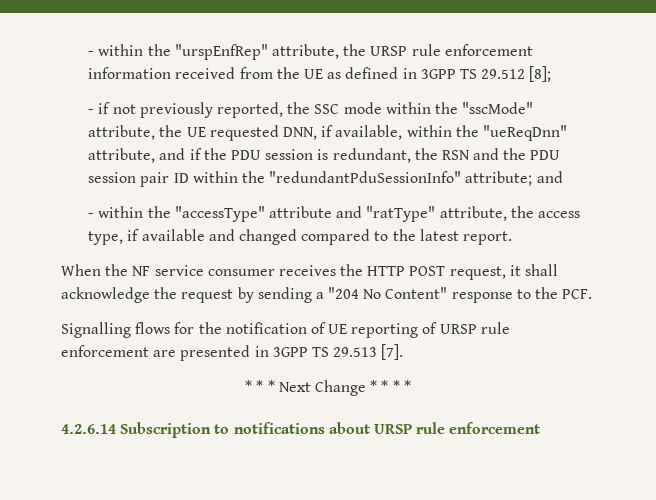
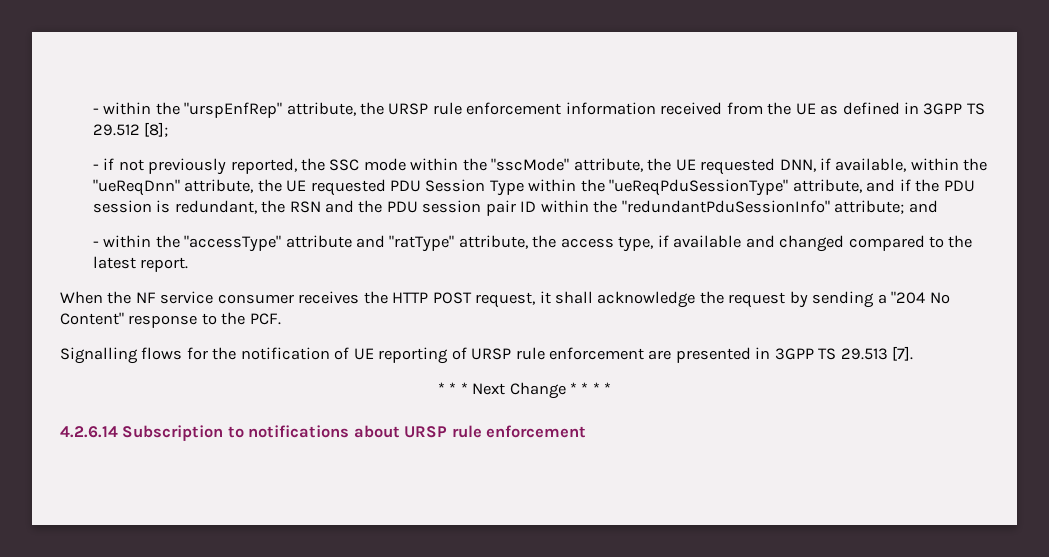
- - if not previously reported, the SSC mode within the "sscMode" attribute, the UE requested DNN, if available, within the "ueReqDnn" attribute, and if the PDU session is redundant, the RSN and the PDU session pair ID within the "redundantPduSessionInfo" attribute; and
+ - if not previously reported, the SSC mode within the "sscMode" attribute, the UE requested DNN, if available, within the "ueReqDnn" attribute, the UE requested PDU Session Type within the "ueReqPduSessionType" attribute, and if the PDU session is redundant, the RSN and the PDU session pair ID within the "redundantPduSessionInfo" attribute; and

